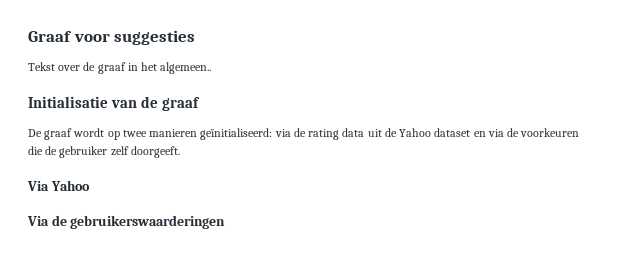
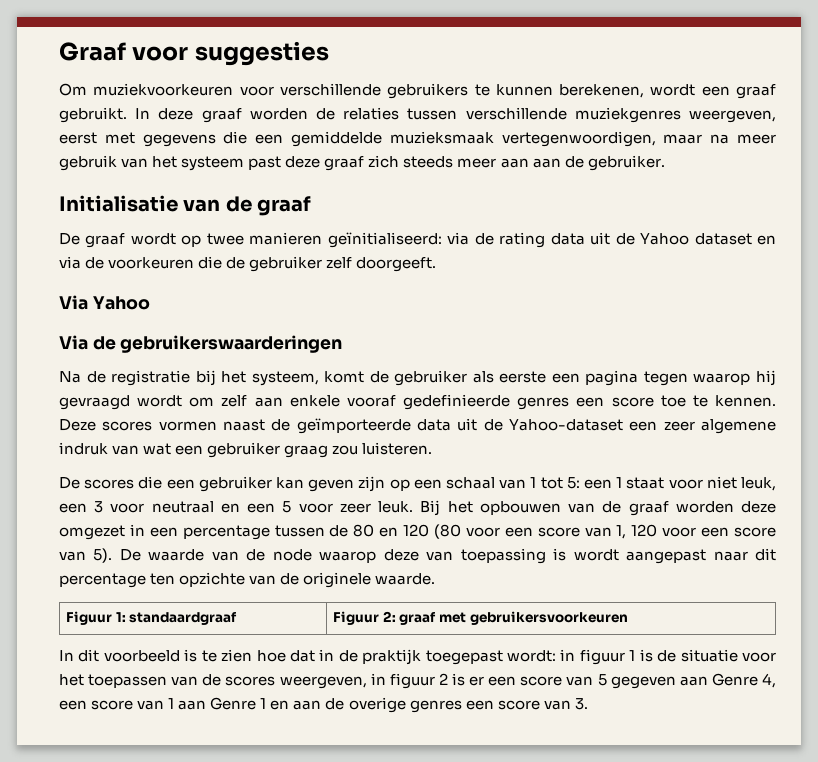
- Tekst over de graaf in het algemeen..
+ Om muziekvoorkeuren voor verschillende gebruikers te kunnen berekenen, wordt een graaf gebruikt. In deze graaf worden de relaties tussen verschillende muziekgenres weergeven, eerst met gegevens die een gemiddelde muzieksmaak vertegenwoordigen, maar na meer gebruik van het systeem past deze graaf zich steeds meer aan aan de gebruiker.
+ Na de registratie bij het systeem, komt de gebruiker als eerste een pagina tegen waarop hij gevraagd wordt om zelf aan enkele vooraf gedefinieerde genres een score toe te kennen. Deze scores vormen naast de geïmporteerde data uit de Yahoo-dataset een zeer algemene indruk van wat een gebruiker graag zou luisteren.
+ De scores die een gebruiker kan geven zijn op een schaal van 1 tot 5: een 1 staat voor niet leuk, een 3 voor neutraal en een 5 voor zeer leuk. Bij het opbouwen van de graaf worden deze omgezet in een percentage tussen de 80 en 120 (80 voor een score van 1, 120 voor een score van 5). De waarde van de node waarop deze van toepassing is wordt aangepast naar dit percentage ten opzichte van de originele waarde.
+ Figuur 1: standaardgraaf | Figuur 2: graaf met gebruikersvoorkeuren
+ In dit voorbeeld is te zien hoe dat in de praktijk toegepast wordt: in figuur 1 is de situatie voor het toepassen van de scores weergeven, in figuur 2 is er een score van 5 gegeven aan Genre 4, een score van 1 aan Genre 1 en aan de overige genres een score van 3.

